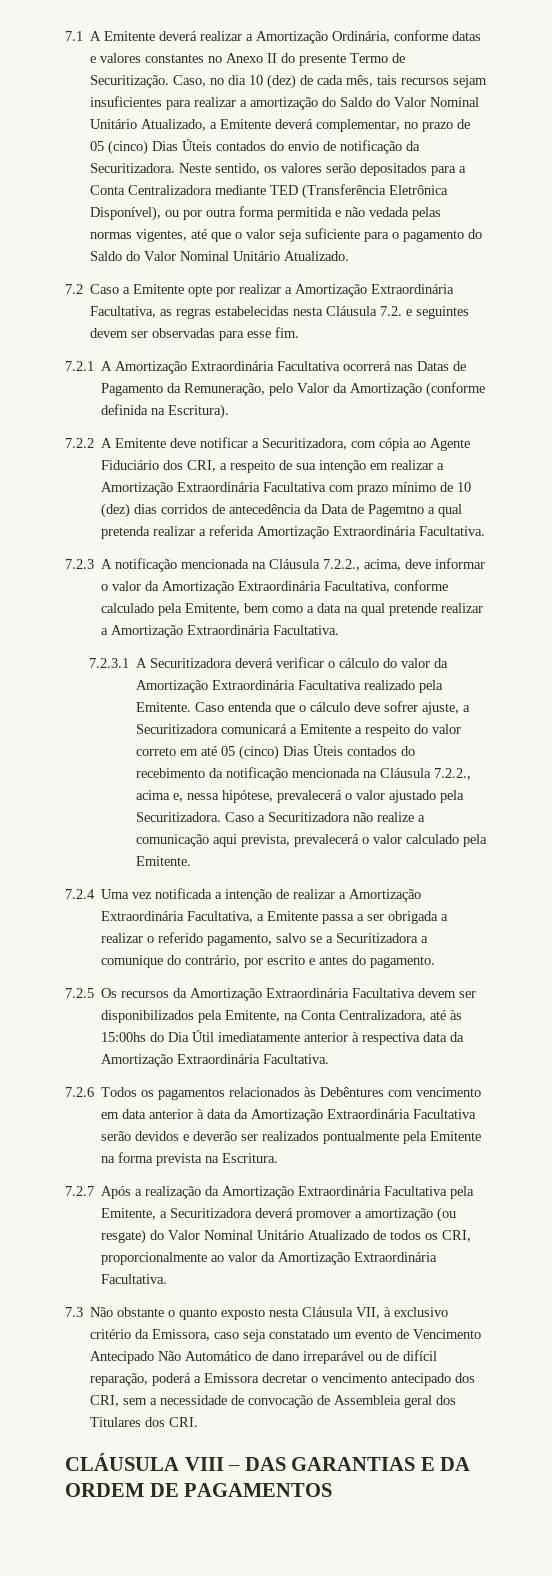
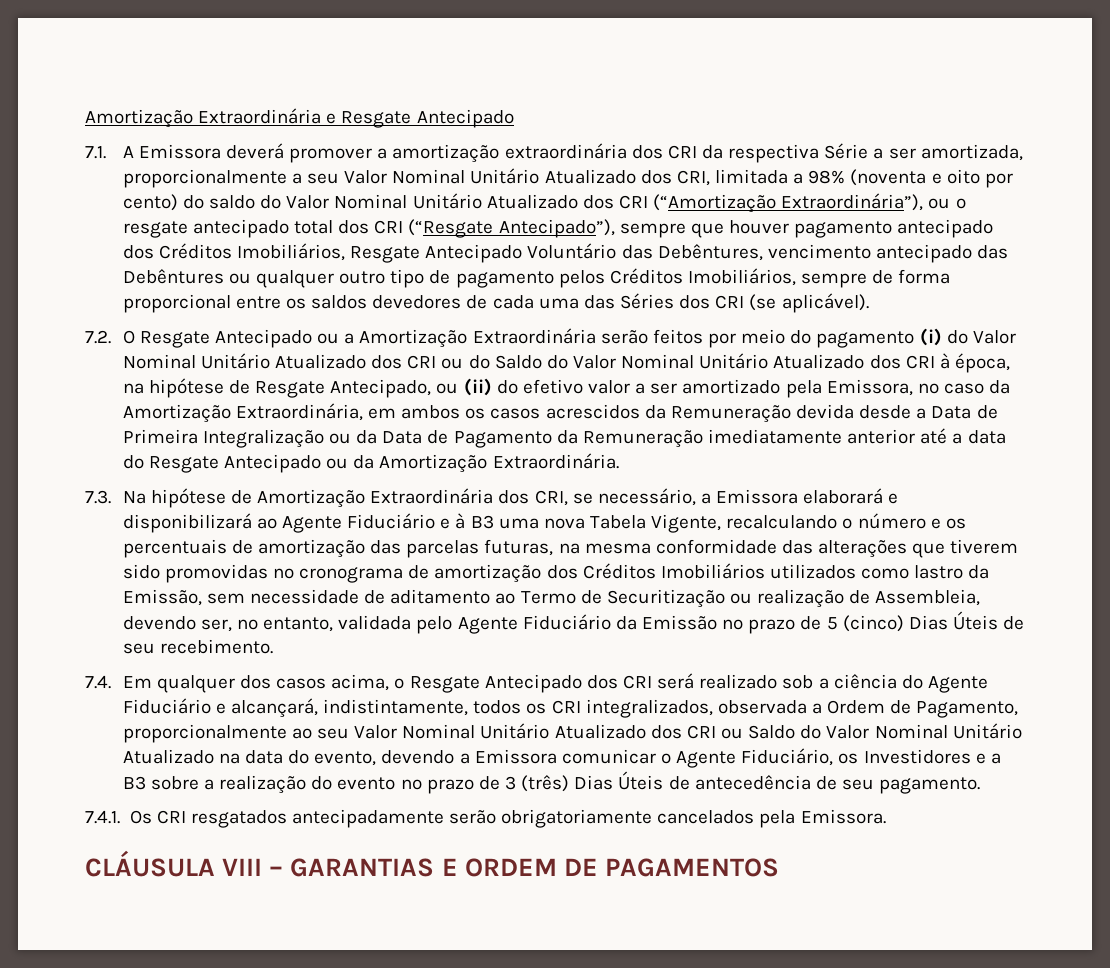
- 7.1 A Emitente deverá realizar a Amortização Ordinária, conforme datas e valores constantes no Anexo II do presente Termo de Securitização. Caso, no dia 10 (dez) de cada mês, tais recursos sejam insuficientes para realizar a amortização do Saldo do Valor Nominal Unitário Atualizado, a Emitente deverá complementar, no prazo de 05 (cinco) Dias Úteis contados do envio de notificação da Securitizadora. Neste sentido, os valores serão depositados para a Conta Centralizadora mediante TED (Transferência Eletrônica Disponível), ou por outra forma permitida e não vedada pelas normas vigentes, até que o valor seja suficiente para o pagamento do Saldo do Valor Nominal Unitário Atualizado.
- 7.2 Caso a Emitente opte por realizar a Amortização Extraordinária Facultativa, as regras estabelecidas nesta Cláusula 7.2. e seguintes devem ser observadas para esse fim.
- 7.2.1 A Amortização Extraordinária Facultativa ocorrerá nas Datas de Pagamento da Remuneração, pelo Valor da Amortização (conforme definida na Escritura).
- 7.2.2 A Emitente deve notificar a Securitizadora, com cópia ao Agente Fiduciário dos CRI, a respeito de sua intenção em realizar a Amortização Extraordinária Facultativa com prazo mínimo de 10 (dez) dias corridos de antecedência da Data de Pagemtno a qual pretenda realizar a referida Amortização Extraordinária Facultativa.
- 7.2.3 A notificação mencionada na Cláusula 7.2.2., acima, deve informar o valor da Amortização Extraordinária Facultativa, conforme calculado pela Emitente, bem como a data na qual pretende realizar a Amortização Extraordinária Facultativa.
- 7.2.3.1 A Securitizadora deverá verificar o cálculo do valor da Amortização Extraordinária Facultativa realizado pela Emitente. Caso entenda que o cálculo deve sofrer ajuste, a Securitizadora comunicará a Emitente a respeito do valor correto em até 05 (cinco) Dias Úteis contados do recebimento da notificação mencionada na Cláusula 7.2.2., acima e, nessa hipótese, prevalecerá o valor ajustado pela Securitizadora. Caso a Securitizadora não realize a comunicação aqui prevista, prevalecerá o valor calculado pela Emitente.
- 7.2.4 Uma vez notificada a intenção de realizar a Amortização Extraordinária Facultativa, a Emitente passa a ser obrigada a realizar o referido pagamento, salvo se a Securitizadora a comunique do contrário, por escrito e antes do pagamento.
- 7.2.5 Os recursos da Amortização Extraordinária Facultativa devem ser disponibilizados pela Emitente, na Conta Centralizadora, até às 15:00hs do Dia Útil imediatamente anterior à respectiva data da Amortização Extraordinária Facultativa.
- 7.2.6 Todos os pagamentos relacionados às Debêntures com vencimento em data anterior à data da Amortização Extraordinária Facultativa serão devidos e deverão ser realizados pontualmente pela Emitente na forma prevista na Escritura.
- 7.2.7 Após a realização da Amortização Extraordinária Facultativa pela Emitente, a Securitizadora deverá promover a amortização (ou resgate) do Valor Nominal Unitário Atualizado de todos os CRI, proporcionalmente ao valor da Amortização Extraordinária Facultativa.
- 7.3 Não obstante o quanto exposto nesta Cláusula VII, à exclusivo critério da Emissora, caso seja constatado um evento de Vencimento Antecipado Não Automático de dano irreparável ou de difícil reparação, poderá a Emissora decretar o vencimento antecipado dos CRI, sem a necessidade de convocação de Assembleia geral dos Titulares dos CRI.
+ Amortização Extraordinária e Resgate Antecipado
+ 7.1. A Emissora deverá promover a amortização extraordinária dos CRI da respectiva Série a ser amortizada, proporcionalmente a seu Valor Nominal Unitário Atualizado dos CRI, limitada a 98% (noventa e oito por cento) do saldo do Valor Nominal Unitário Atualizado dos CRI (“Amortização Extraordinária”), ou o resgate antecipado total dos CRI (“Resgate Antecipado”), sempre que houver pagamento antecipado dos Créditos Imobiliários, Resgate Antecipado Voluntário das Debêntures, vencimento antecipado das Debêntures ou qualquer outro tipo de pagamento pelos Créditos Imobiliários, sempre de forma proporcional entre os saldos devedores de cada uma das Séries dos CRI (se aplicável).
+ 7.2. O Resgate Antecipado ou a Amortização Extraordinária serão feitos por meio do pagamento (i) do Valor Nominal Unitário Atualizado dos CRI ou do Saldo do Valor Nominal Unitário Atualizado dos CRI à época, na hipótese de Resgate Antecipado, ou (ii) do efetivo valor a ser amortizado pela Emissora, no caso da Amortização Extraordinária, em ambos os casos acrescidos da Remuneração devida desde a Data de Primeira Integralização ou da Data de Pagamento da Remuneração imediatamente anterior até a data do Resgate Antecipado ou da Amortização Extraordinária.
+ 7.3. Na hipótese de Amortização Extraordinária dos CRI, se necessário, a Emissora elaborará e disponibilizará ao Agente Fiduciário e à B3 uma nova Tabela Vigente, recalculando o número e os percentuais de amortização das parcelas futuras, na mesma conformidade das alterações que tiverem sido promovidas no cronograma de amortização dos Créditos Imobiliários utilizados como lastro da Emissão, sem necessidade de aditamento ao Termo de Securitização ou realização de Assembleia, devendo ser, no entanto, validada pelo Agente Fiduciário da Emissão no prazo de 5 (cinco) Dias Úteis de seu recebimento.
+ 7.4. Em qualquer dos casos acima, o Resgate Antecipado dos CRI será realizado sob a ciência do Agente Fiduciário e alcançará, indistintamente, todos os CRI integralizados, observada a Ordem de Pagamento, proporcionalmente ao seu Valor Nominal Unitário Atualizado dos CRI ou Saldo do Valor Nominal Unitário Atualizado na data do evento, devendo a Emissora comunicar o Agente Fiduciário, os Investidores e a B3 sobre a realização do evento no prazo de 3 (três) Dias Úteis de antecedência de seu pagamento.
+ 7.4.1. Os CRI resgatados antecipadamente serão obrigatoriamente cancelados pela Emissora.
- CLÁUSULA VIII – DAS GARANTIAS E DA ORDEM DE PAGAMENTOS
+ CLÁUSULA VIII – GARANTIAS E ORDEM DE PAGAMENTOS

